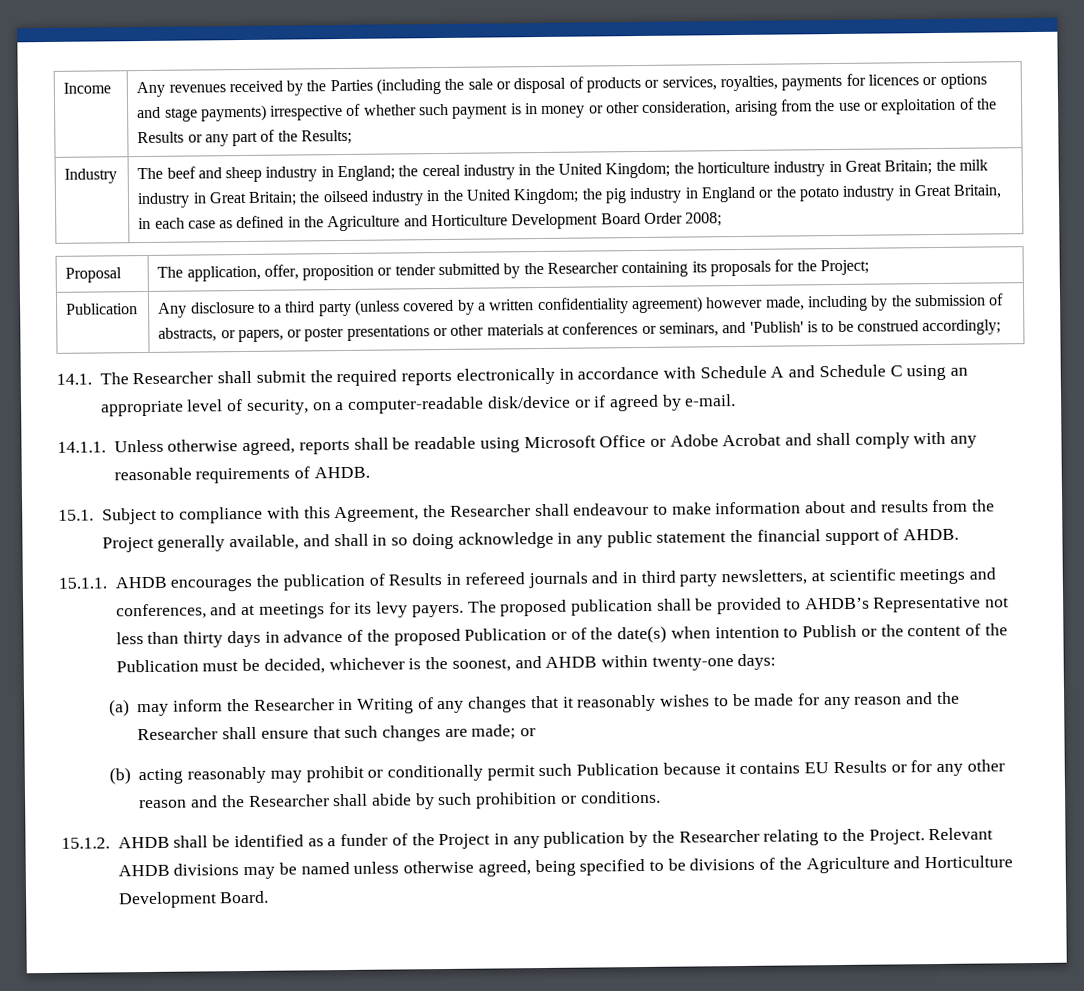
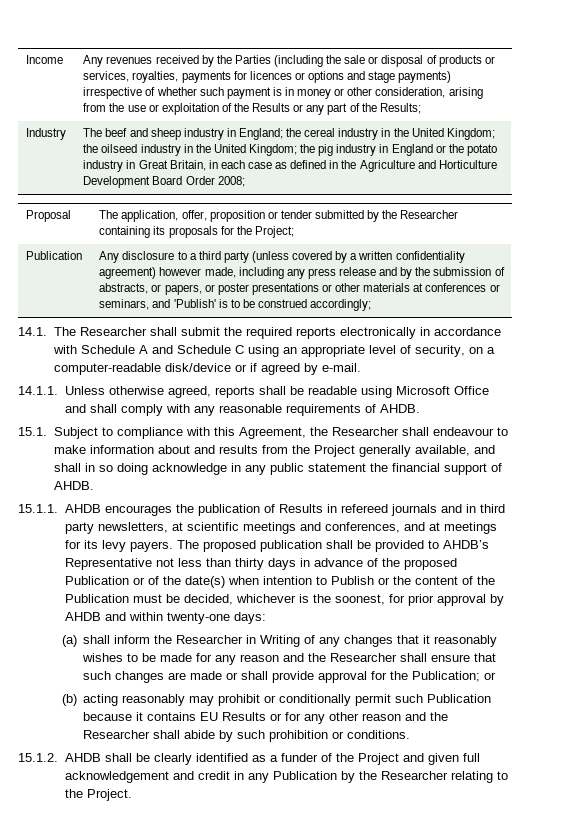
- The beef and sheep industry in England; the cereal industry in the United Kingdom; the horticulture industry in Great Britain; the milk industry in Great Britain; the oilseed industry in the United Kingdom; the pig industry in England or the potato industry in Great Britain, in each case as defined in the Agriculture and Horticulture Development Board Order 2008;
+ The beef and sheep industry in England; the cereal industry in the United Kingdom; the oilseed industry in the United Kingdom; the pig industry in England or the potato industry in Great Britain, in each case as defined in the Agriculture and Horticulture Development Board Order 2008;
- Any disclosure to a third party (unless covered by a written confidentiality agreement) however made, including by the submission of abstracts, or papers, or poster presentations or other materials at conferences or seminars, and 'Publish' is to be construed accordingly;
+ Any disclosure to a third party (unless covered by a written confidentiality agreement) however made, including any press release and by the submission of abstracts, or papers, or poster presentations or other materials at conferences or seminars, and 'Publish' is to be construed accordingly;
- 14.1.1. Unless otherwise agreed, reports shall be readable using Microsoft Office or Adobe Acrobat and shall comply with any reasonable requirements of AHDB.
+ 14.1.1. Unless otherwise agreed, reports shall be readable using Microsoft Office and shall comply with any reasonable requirements of AHDB.
- The proposed publication shall be provided to AHDB’s Representative not less than thirty days in advance of the proposed Publication or of the date(s) when intention to Publish or the content of the Publication must be decided, whichever is the soonest, and AHDB within twenty-one days:
+ The proposed publication shall be provided to AHDB’s Representative not less than thirty days in advance of the proposed Publication or of the date(s) when intention to Publish or the content of the Publication must be decided, whichever is the soonest, for prior approval by AHDB and within twenty-one days:
- (a) may inform the Researcher in Writing of any changes that it reasonably wishes to be made for any reason and the Researcher shall ensure that such changes are made; or
+ (a) shall inform the Researcher in Writing of any changes that it reasonably wishes to be made for any reason and the Researcher shall ensure that such changes are made or shall provide approval for the Publication; or
- 15.1.2. AHDB shall be identified as a funder of the Project in any publication by the Researcher relating to the Project. Relevant AHDB divisions may be named unless otherwise agreed, being specified to be divisions of the Agriculture and Horticulture Development Board.
+ 15.1.2. AHDB shall be clearly identified as a funder of the Project and given full acknowledgement and credit in any Publication by the Researcher relating to the Project.

